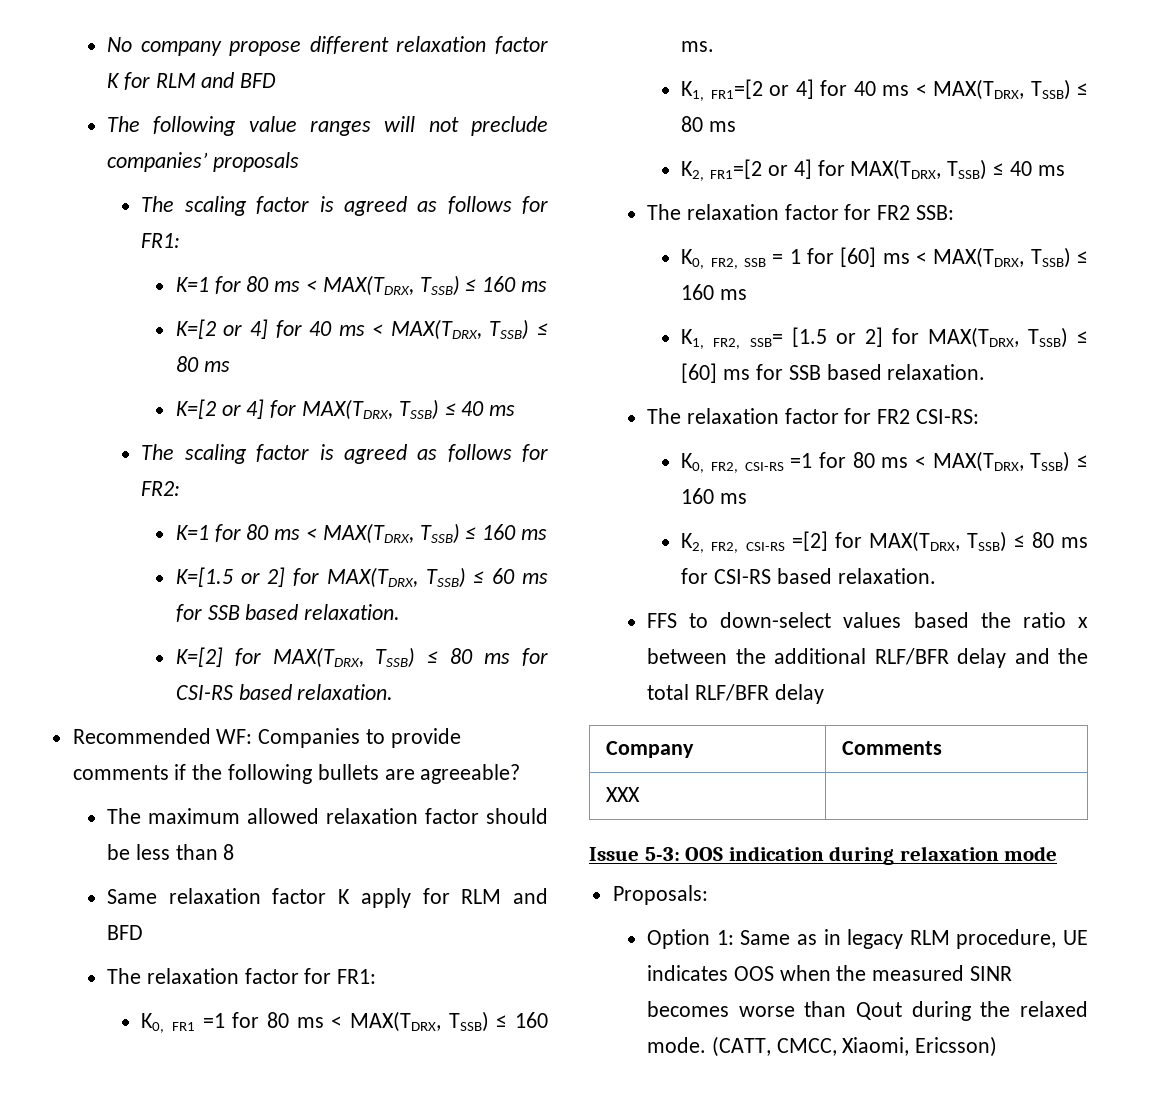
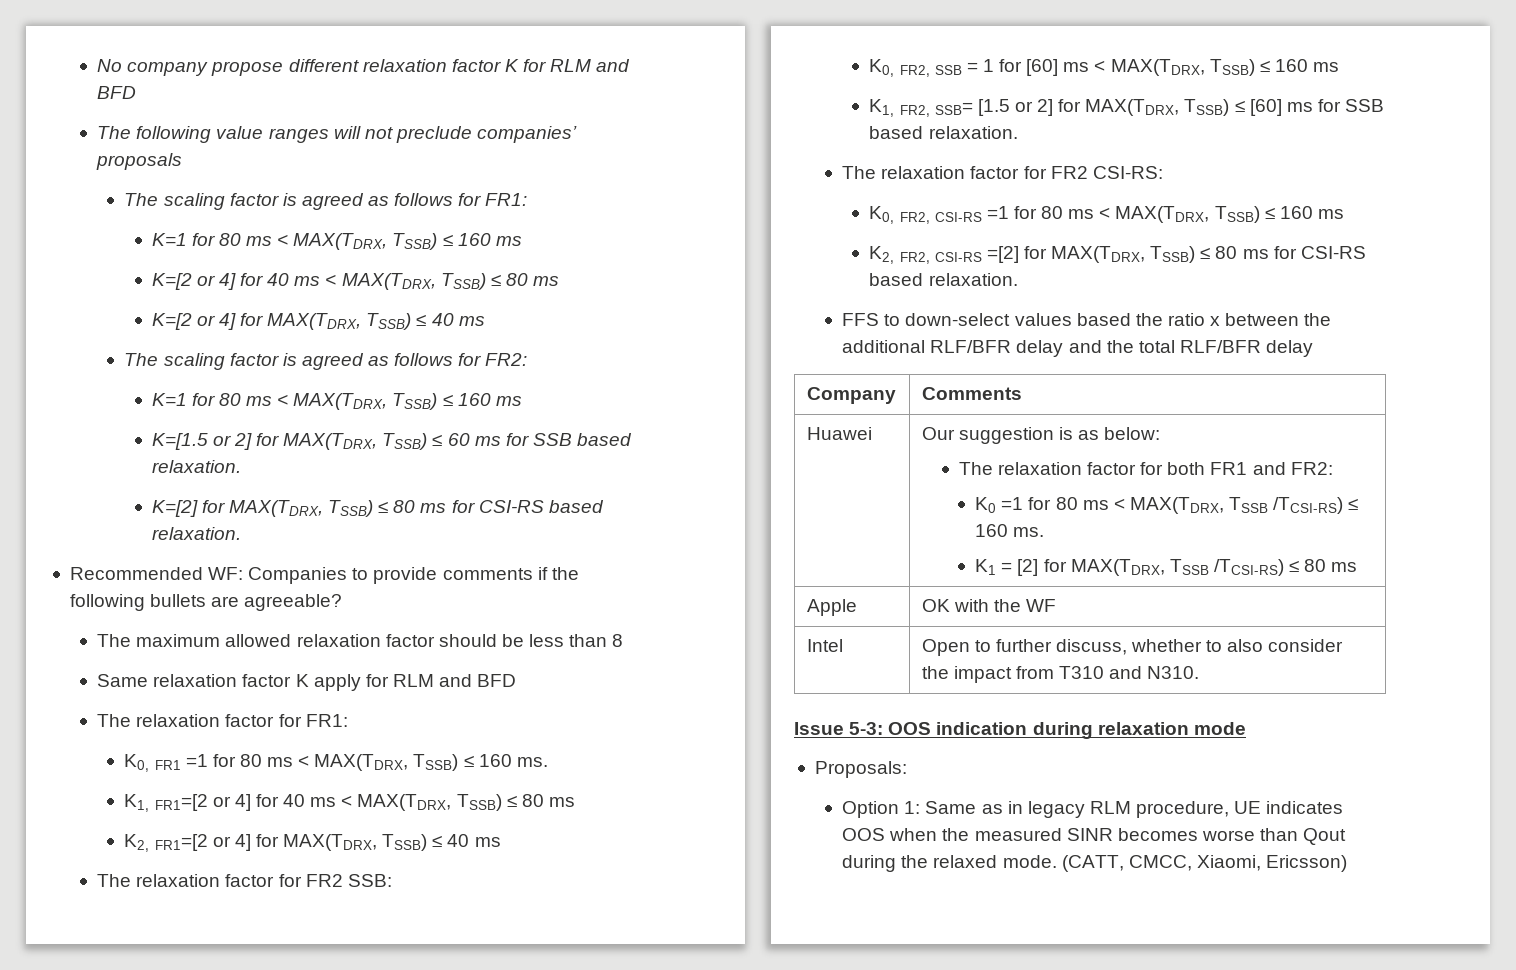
- XXX |
+ Huawei | Our suggestion is as below:
+ The relaxation factor for both FR1 and FR2:
+ K0 =1 for 80 ms < MAX(TDRX, TSSB /TCSI-RS) ≤ 160 ms.
+ K1 = [2] for MAX(TDRX, TSSB /TCSI-RS) ≤ 80 ms
+ Apple | OK with the WF
+ Intel | Open to further discuss, whether to also consider the impact from T310 and N310.

